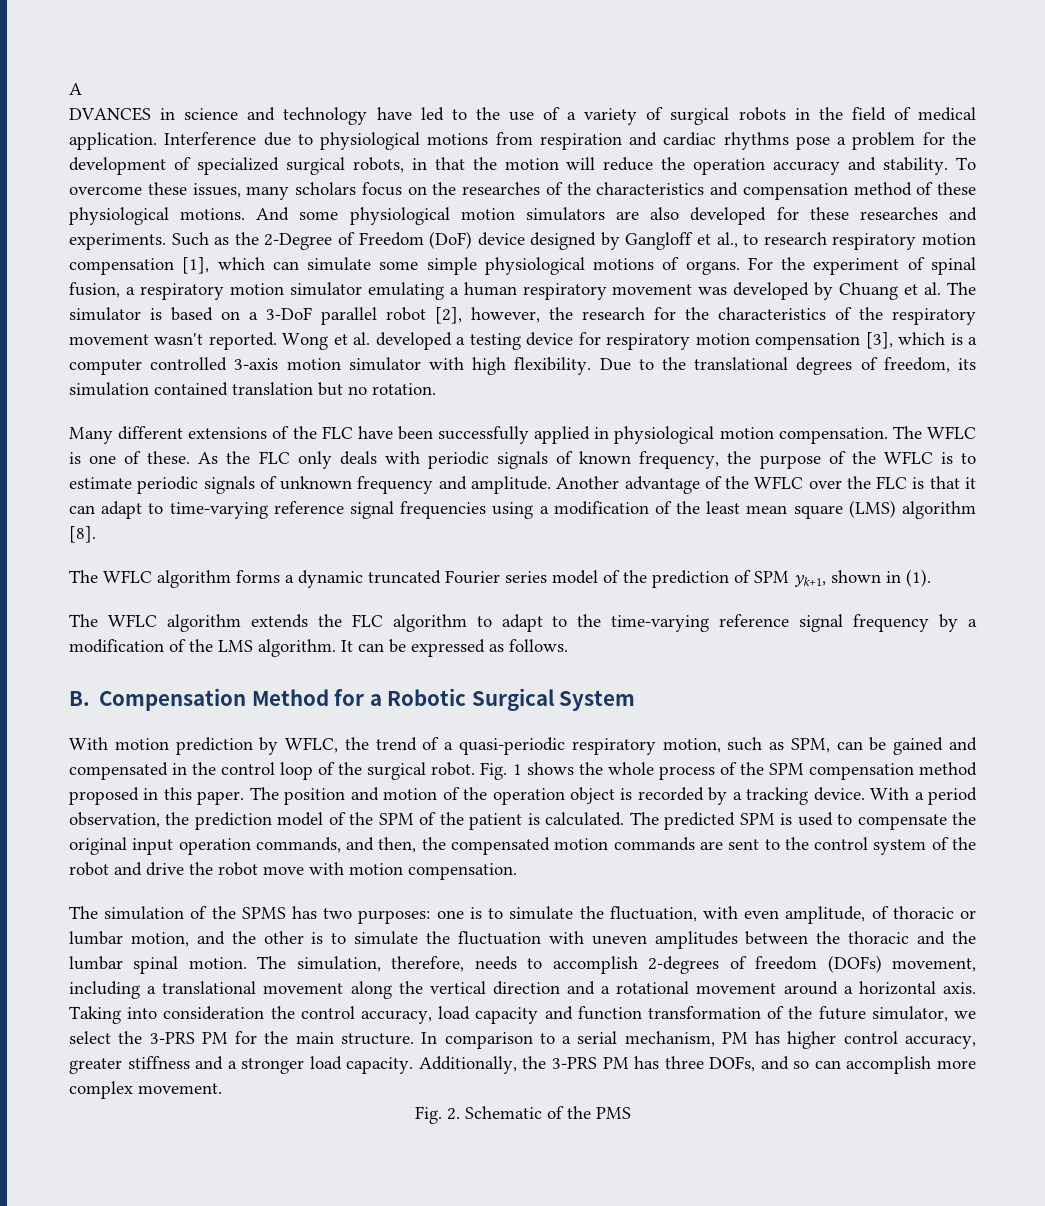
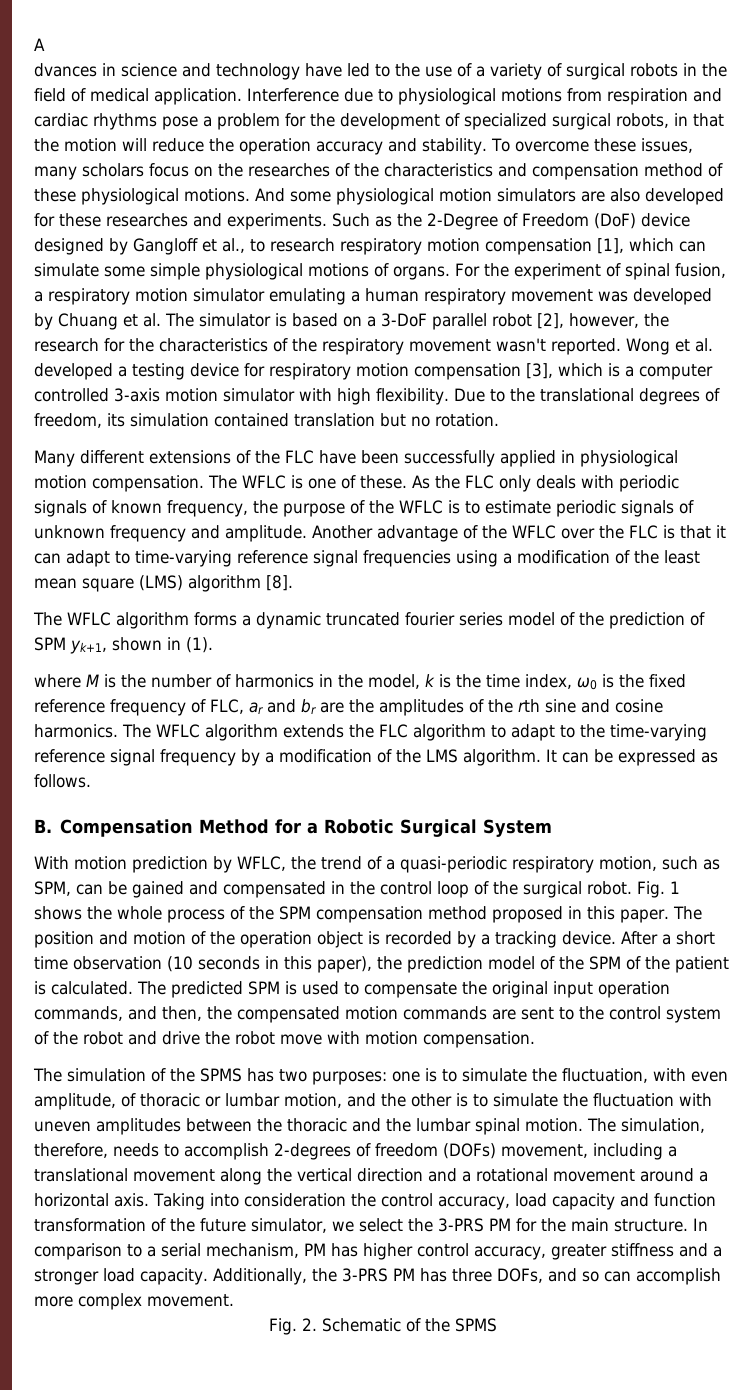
- DVANCES in science and technology have led to the use of a variety of surgical robots in the field of medical application.
+ dvances in science and technology have led to the use of a variety of surgical robots in the field of medical application.
- The WFLC algorithm forms a dynamic truncated Fourier series model of the prediction of SPM yk+1, shown in (1).
+ The WFLC algorithm forms a dynamic truncated fourier series model of the prediction of SPM yk+1, shown in (1).
+ where M is the number of harmonics in the model, k is the time index, ω0 is the fixed reference frequency of FLC, ar and br are the amplitudes of the rth sine and cosine harmonics.
- With a period observation, the prediction model of the SPM of the patient is calculated.
+ After a short time observation (10 seconds in this paper), the prediction model of the SPM of the patient is calculated.
- Fig. 2. Schematic of the PMS
+ Fig. 2. Schematic of the SPMS

